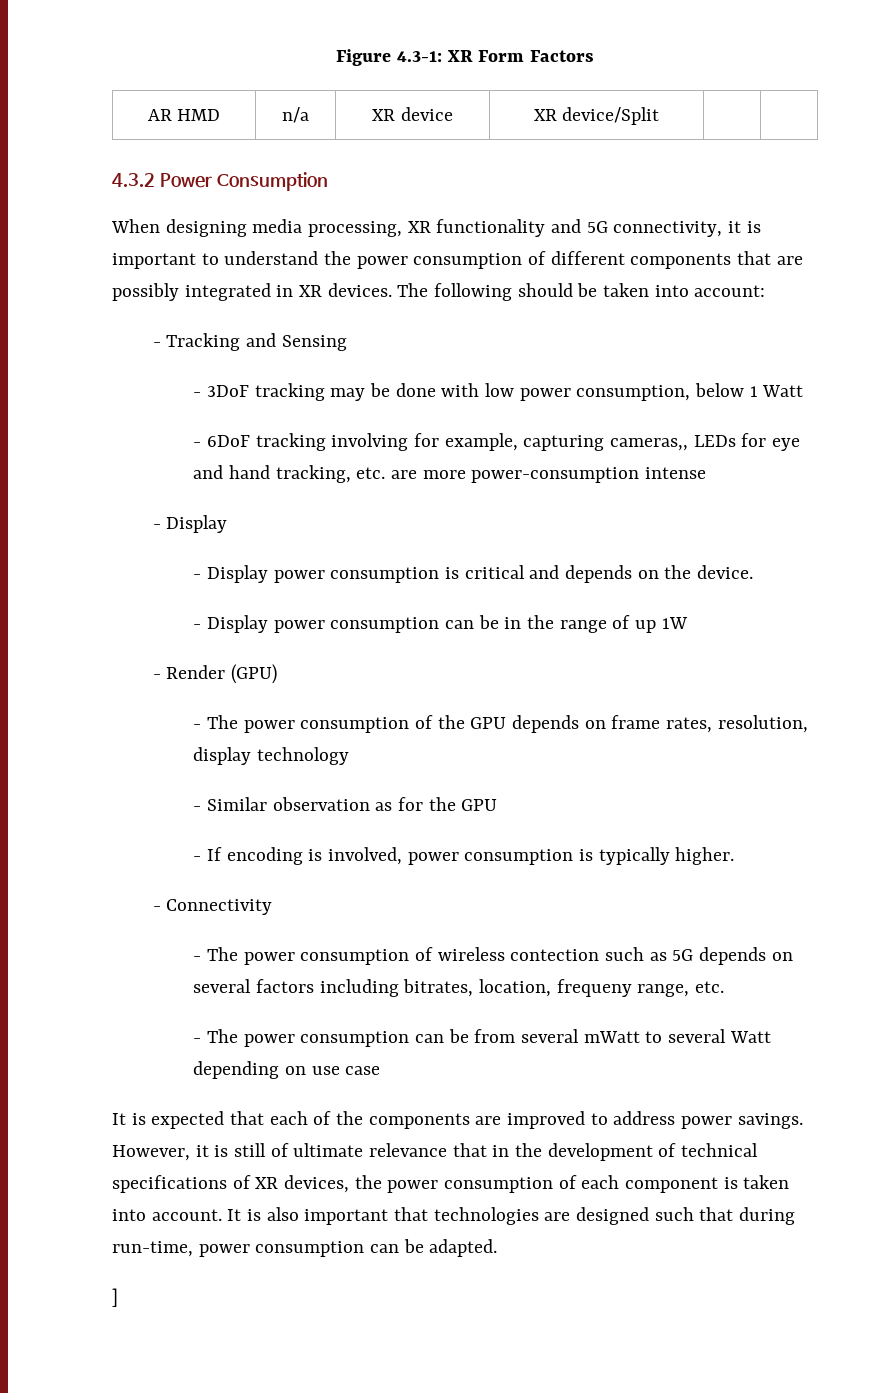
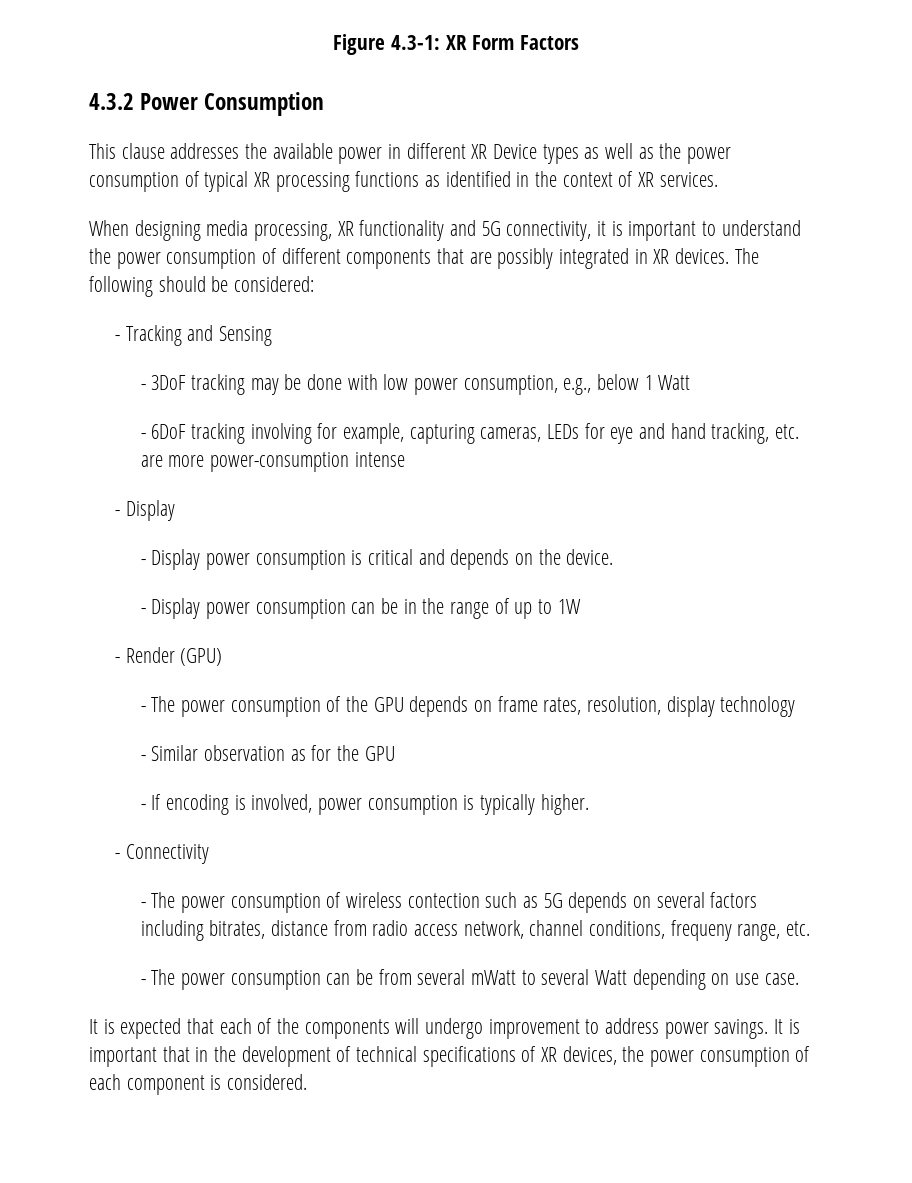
- AR HMD | n/a | XR device | XR device/Split | |
  4.3.2 Power Consumption
+ This clause addresses the available power in different XR Device types as well as the power consumption of typical XR processing functions as identified in the context of XR services.
- The following should be taken into account:
+ The following should be considered:
- - 3DoF tracking may be done with low power consumption, below 1 Watt
+ - 3DoF tracking may be done with low power consumption, e.g., below 1 Watt
- - 6DoF tracking involving for example, capturing cameras,, LEDs for eye and hand tracking, etc. are more power-consumption intense
+ - 6DoF tracking involving for example, capturing cameras, LEDs for eye and hand tracking, etc. are more power-consumption intense
- - Display power consumption can be in the range of up 1W
+ - Display power consumption can be in the range of up to 1W
- - The power consumption of wireless contection such as 5G depends on several factors including bitrates, location, frequeny range, etc.
+ - The power consumption of wireless contection such as 5G depends on several factors including bitrates, distance from radio access network, channel conditions, frequeny range, etc.
- - The power consumption can be from several mWatt to several Watt depending on use case
+ - The power consumption can be from several mWatt to several Watt depending on use case.
- It is expected that each of the components are improved to address power savings.
+ It is expected that each of the components will undergo improvement to address power savings.
- However, it is still of ultimate relevance that in the development of technical specifications of XR devices, the power consumption of each component is taken into account. It is also important that technologies are designed such that during run-time, power consumption can be adapted.
- ]
+ It is important that in the development of technical specifications of XR devices, the power consumption of each component is considered.

